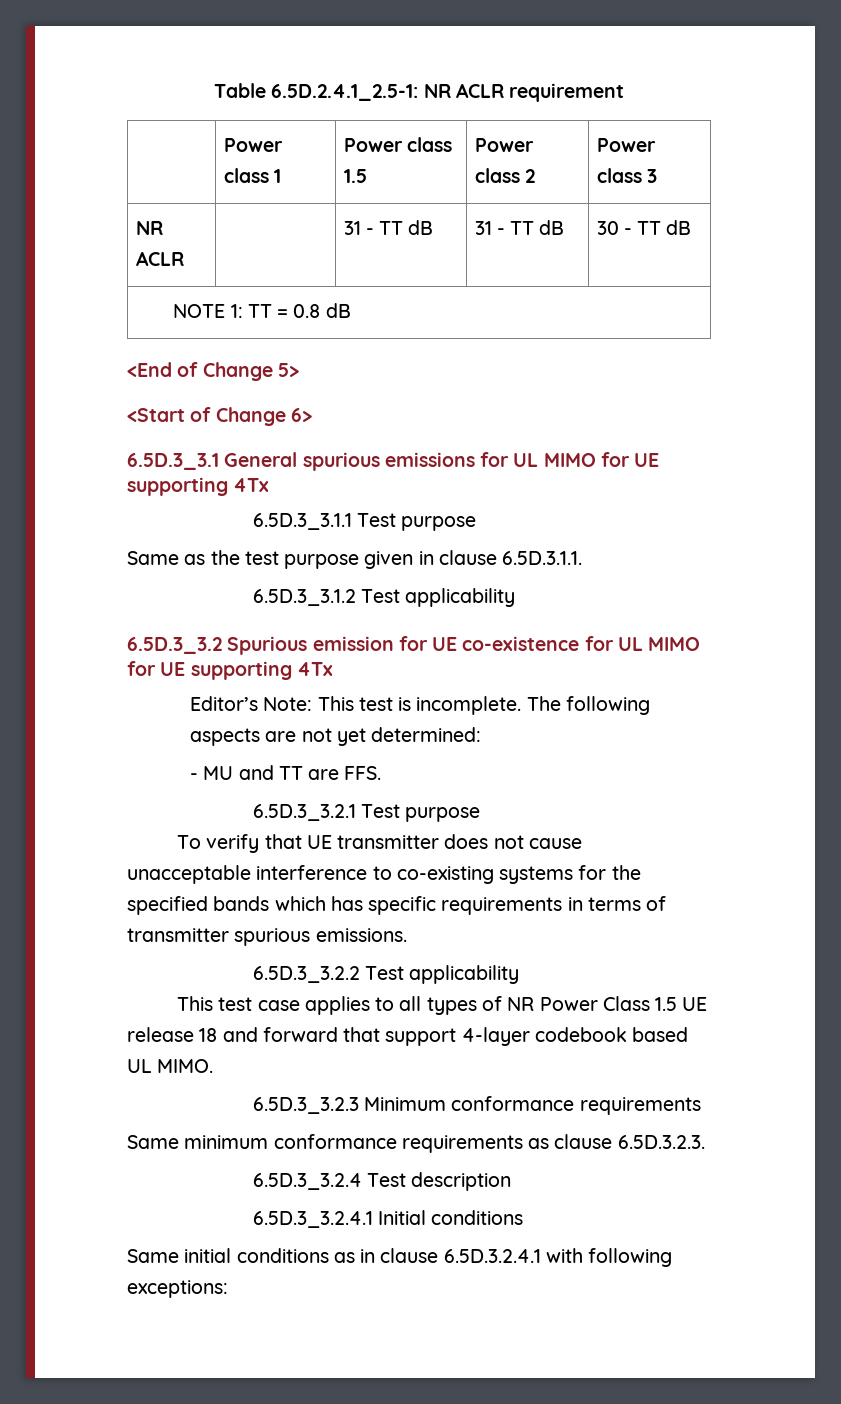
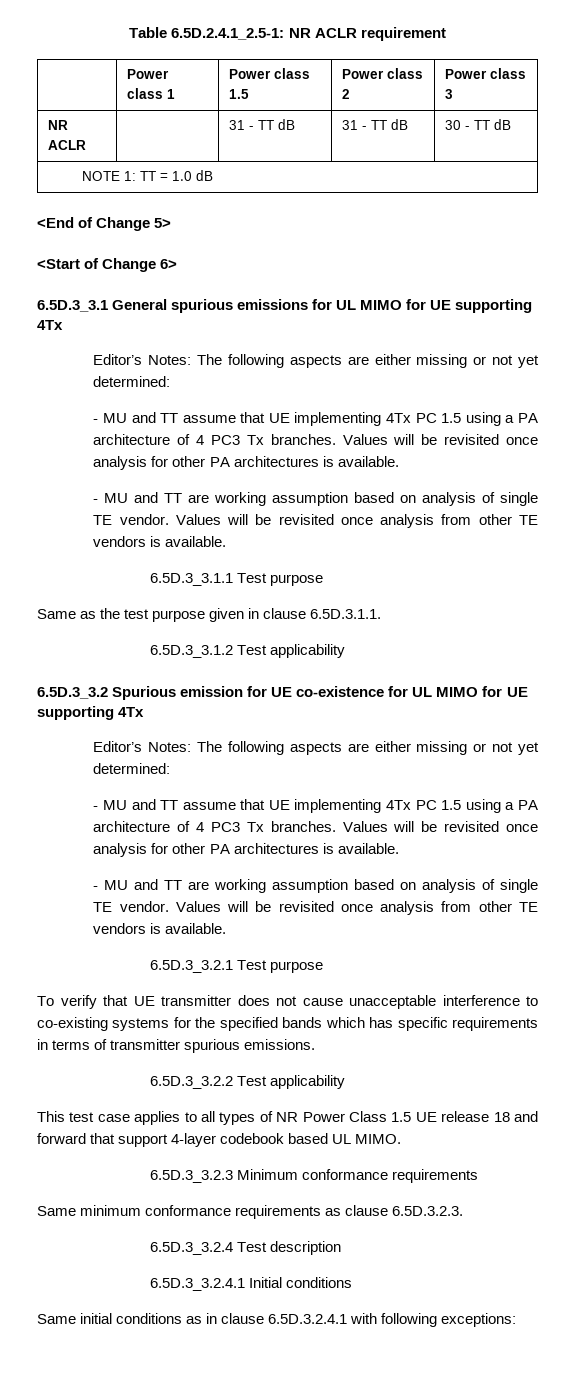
- NOTE 1: TT = 0.8 dB
+ NOTE 1: TT = 1.0 dB
  6.5D.3_3.1 General spurious emissions for UL MIMO for UE supporting 4Tx
+ Editor’s Notes: The following aspects are either missing or not yet determined:
+ - MU and TT assume that UE implementing 4Tx PC 1.5 using a PA architecture of 4 PC3 Tx branches. Values will be revisited once analysis for other PA architectures is available.
+ - MU and TT are working assumption based on analysis of single TE vendor. Values will be revisited once analysis from other TE vendors is available.
  6.5D.3_3.2 Spurious emission for UE co-existence for UL MIMO for UE supporting 4Tx
- Editor’s Note: This test is incomplete. The following aspects are not yet determined:
- - MU and TT are FFS.
+ Editor’s Notes: The following aspects are either missing or not yet determined:
+ - MU and TT assume that UE implementing 4Tx PC 1.5 using a PA architecture of 4 PC3 Tx branches. Values will be revisited once analysis for other PA architectures is available.
+ - MU and TT are working assumption based on analysis of single TE vendor. Values will be revisited once analysis from other TE vendors is available.

